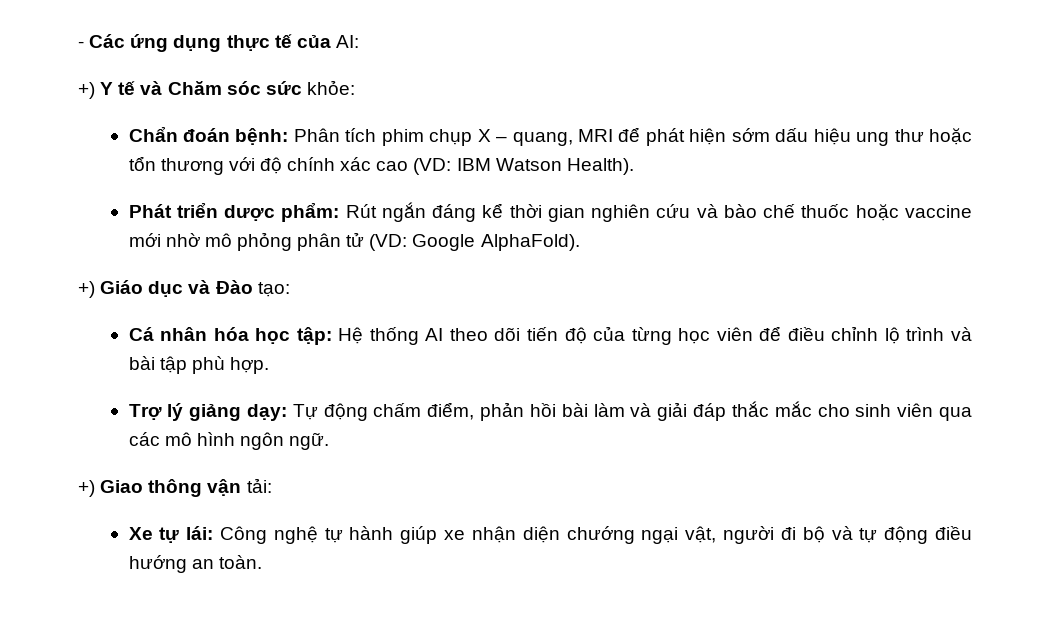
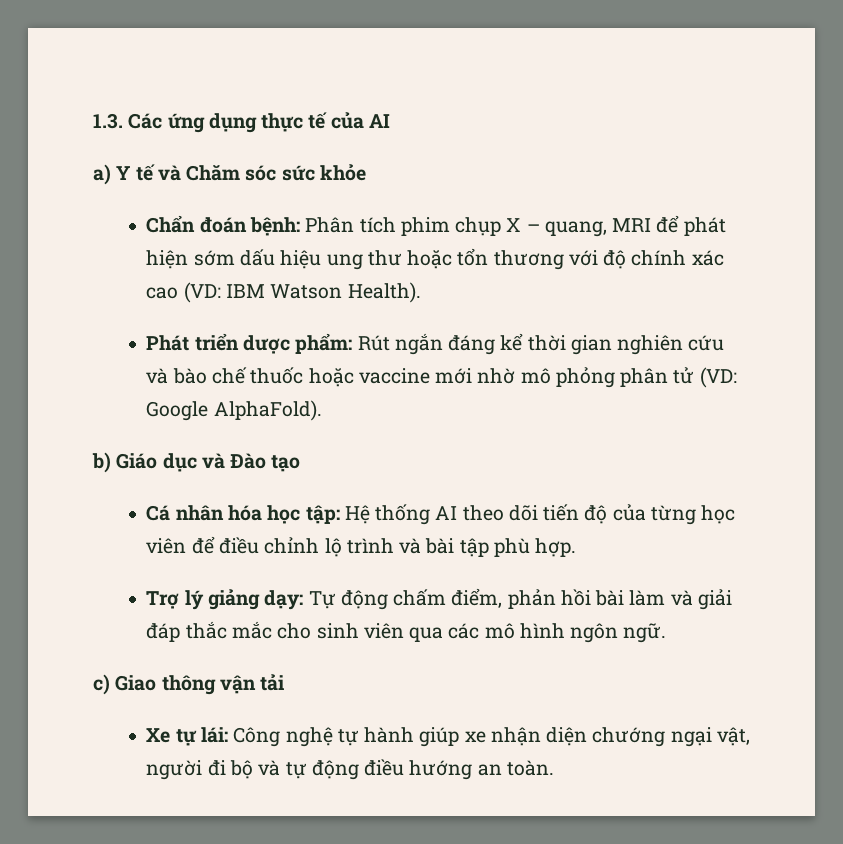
- - Các ứng dụng thực tế của AI:
- +) Y tế và Chăm sóc sức khỏe:
+ 1.3. Các ứng dụng thực tế của AI
+ a) Y tế và Chăm sóc sức khỏe
- +) Giáo dục và Đào tạo:
+ b) Giáo dục và Đào tạo
- +) Giao thông vận tải:
+ c) Giao thông vận tải

